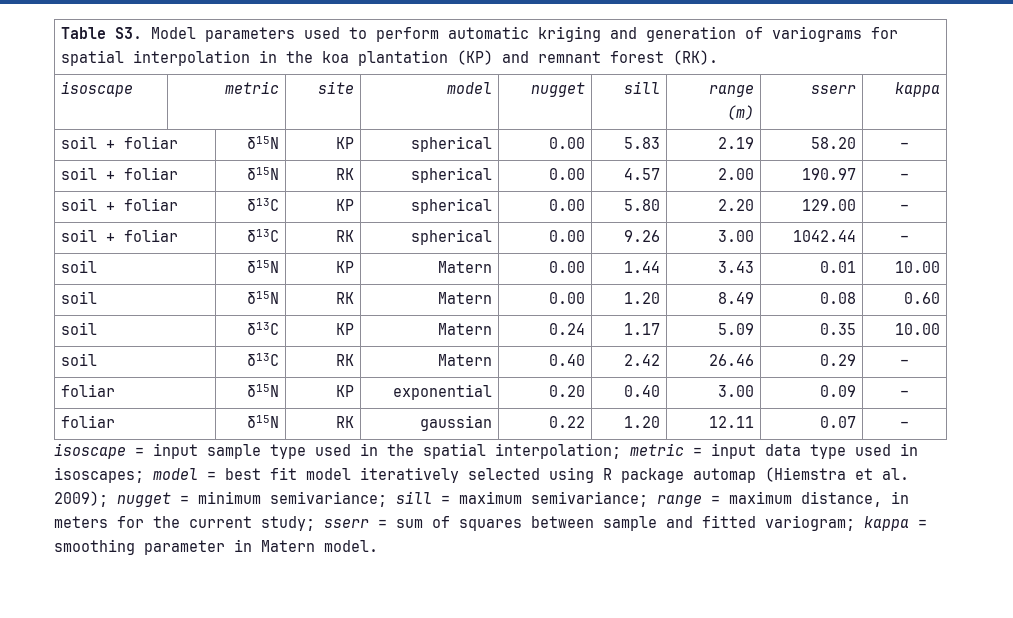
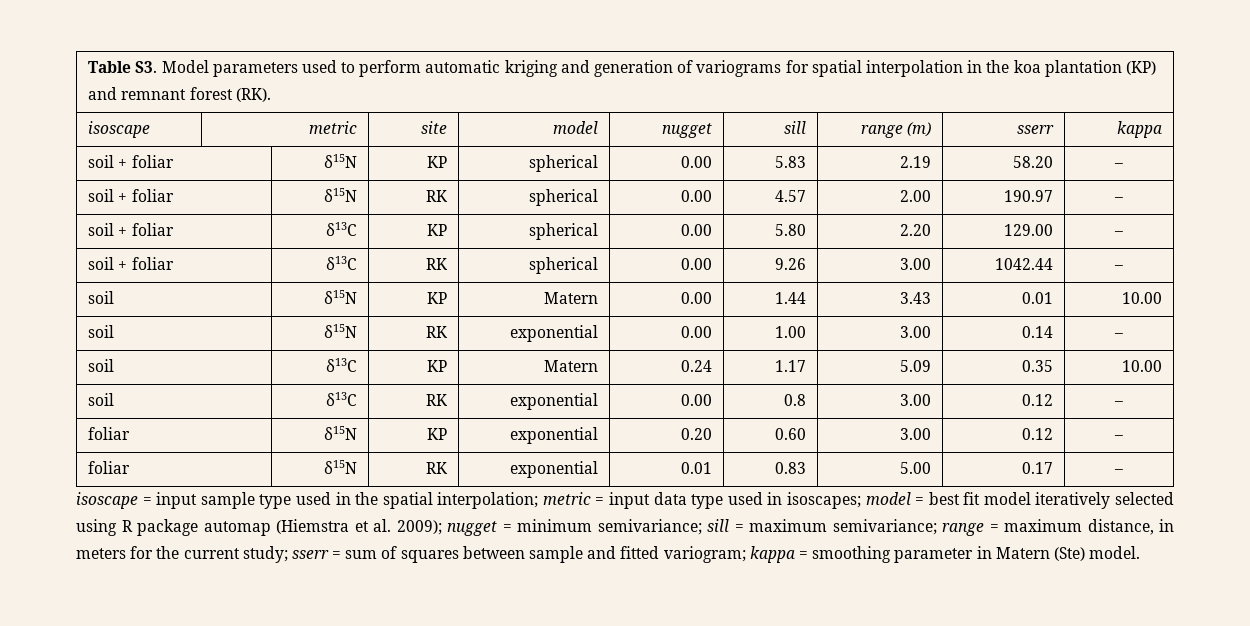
- soil | δ15N | RK | Matern | 0.00 | 1.20 | 8.49 | 0.08 | 0.60
+ soil | δ15N | RK | exponential | 0.00 | 1.00 | 3.00 | 0.14 | –
- soil | δ13C | RK | Matern | 0.40 | 2.42 | 26.46 | 0.29 | –
+ soil | δ13C | RK | exponential | 0.00 | 0.8 | 3.00 | 0.12 | –
- foliar | δ15N | KP | exponential | 0.20 | 0.40 | 3.00 | 0.09 | –
+ foliar | δ15N | KP | exponential | 0.20 | 0.60 | 3.00 | 0.12 | –
- foliar | δ15N | RK | gaussian | 0.22 | 1.20 | 12.11 | 0.07 | –
+ foliar | δ15N | RK | exponential | 0.01 | 0.83 | 5.00 | 0.17 | –
- kappa = smoothing parameter in Matern model.
+ kappa = smoothing parameter in Matern (Ste) model.

